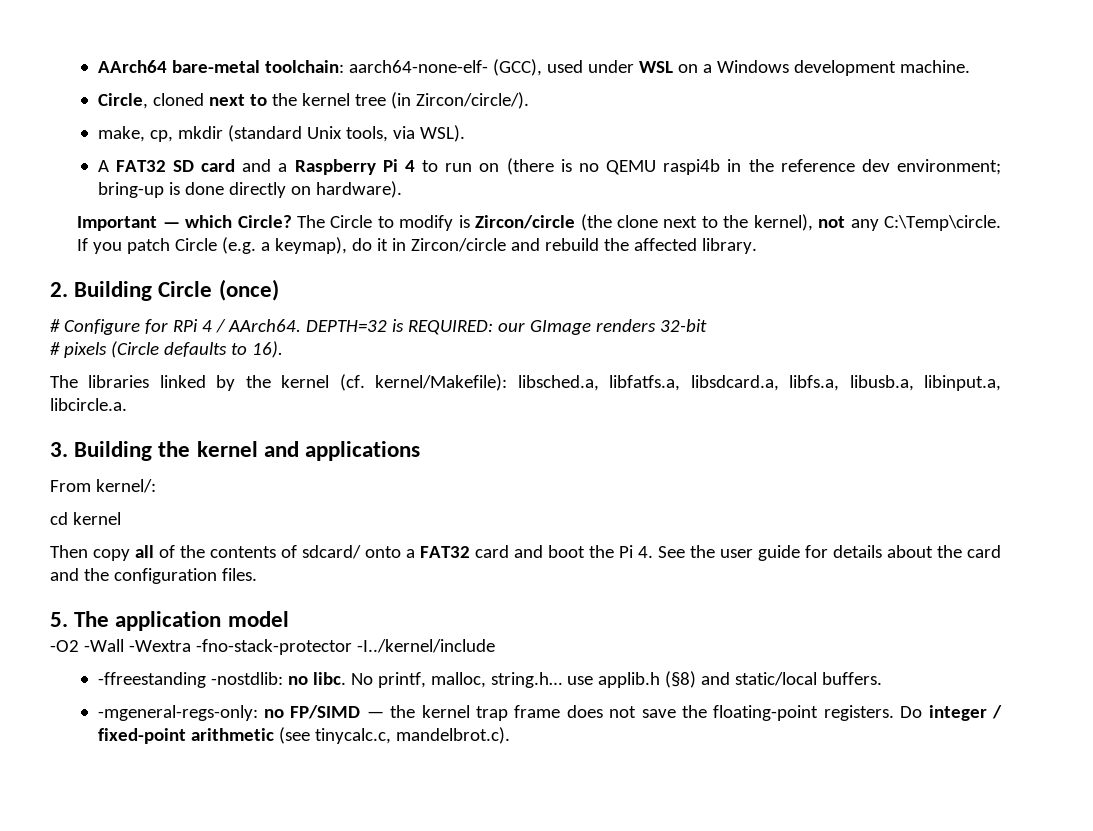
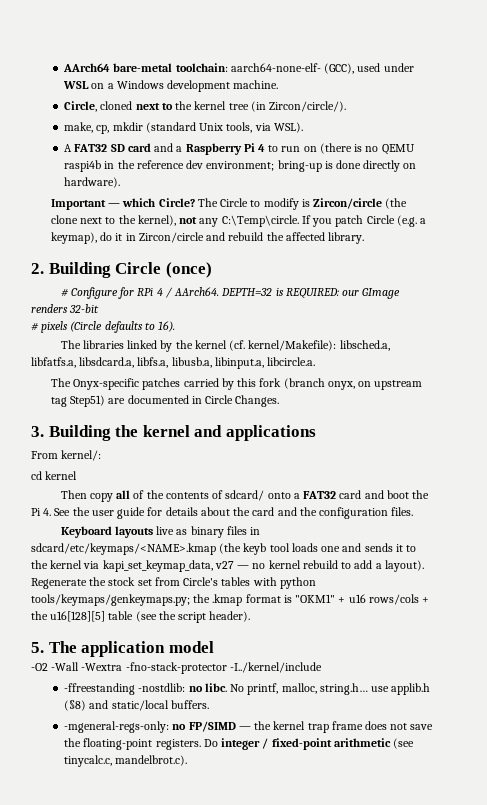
+ The Onyx-specific patches carried by this fork (branch onyx, on upstream tag Step51) are documented in Circle Changes.
+ Keyboard layouts live as binary files in sdcard/etc/keymaps/<NAME>.kmap (the keyb tool loads one and sends it to the kernel via kapi_set_keymap_data, v27 — no kernel rebuild to add a layout). Regenerate the stock set from Circle's tables with python tools/keymaps/genkeymaps.py; the .kmap format is "OKM1" + u16 rows/cols + the u16[128][5] table (see the script header).

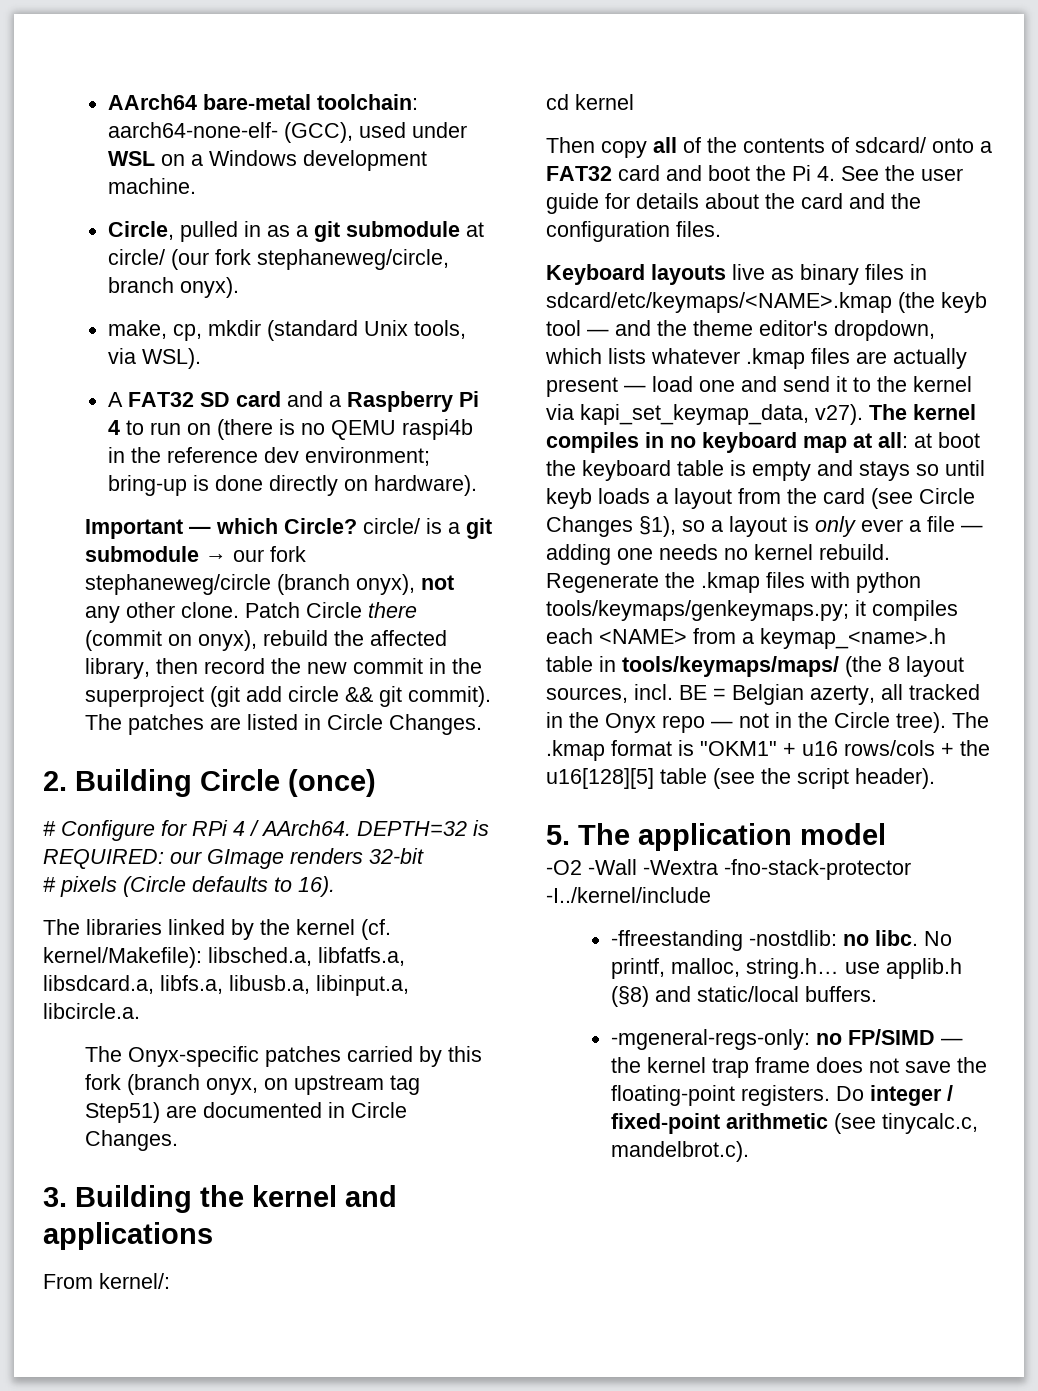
- Circle, cloned next to the kernel tree (in Zircon/circle/).
+ Circle, pulled in as a git submodule at circle/ (our fork stephaneweg/circle, branch onyx).
- Important — which Circle? The Circle to modify is Zircon/circle (the clone next to the kernel), not any C:\Temp\circle. If you patch Circle (e.g. a keymap), do it in Zircon/circle and rebuild the affected library.
+ Important — which Circle? circle/ is a git submodule → our fork stephaneweg/circle (branch onyx), not any other clone. Patch Circle there (commit on onyx), rebuild the affected library, then record the new commit in the superproject (git add circle && git commit). The patches are listed in Circle Changes.
- Keyboard layouts live as binary files in sdcard/etc/keymaps/<NAME>.kmap (the keyb tool loads one and sends it to the kernel via kapi_set_keymap_data, v27 — no kernel rebuild to add a layout). Regenerate the stock set from Circle's tables with python tools/keymaps/genkeymaps.py; the .kmap format is "OKM1" + u16 rows/cols + the u16[128][5] table (see the script header).
+ Keyboard layouts live as binary files in sdcard/etc/keymaps/<NAME>.kmap (the keyb tool — and the theme editor's dropdown, which lists whatever .kmap files are actually present — load one and send it to the kernel via kapi_set_keymap_data, v27). The kernel compiles in no keyboard map at all: at boot the keyboard table is empty and stays so until keyb loads a layout from the card (see Circle Changes §1), so a layout is only ever a file — adding one needs no kernel rebuild. Regenerate the .kmap files with python tools/keymaps/genkeymaps.py; it compiles each <NAME> from a keymap_<name>.h table in tools/keymaps/maps/ (the 8 layout sources, incl. BE = Belgian azerty, all tracked in the Onyx repo — not in the Circle tree). The .kmap format is "OKM1" + u16 rows/cols + the u16[128][5] table (see the script header).

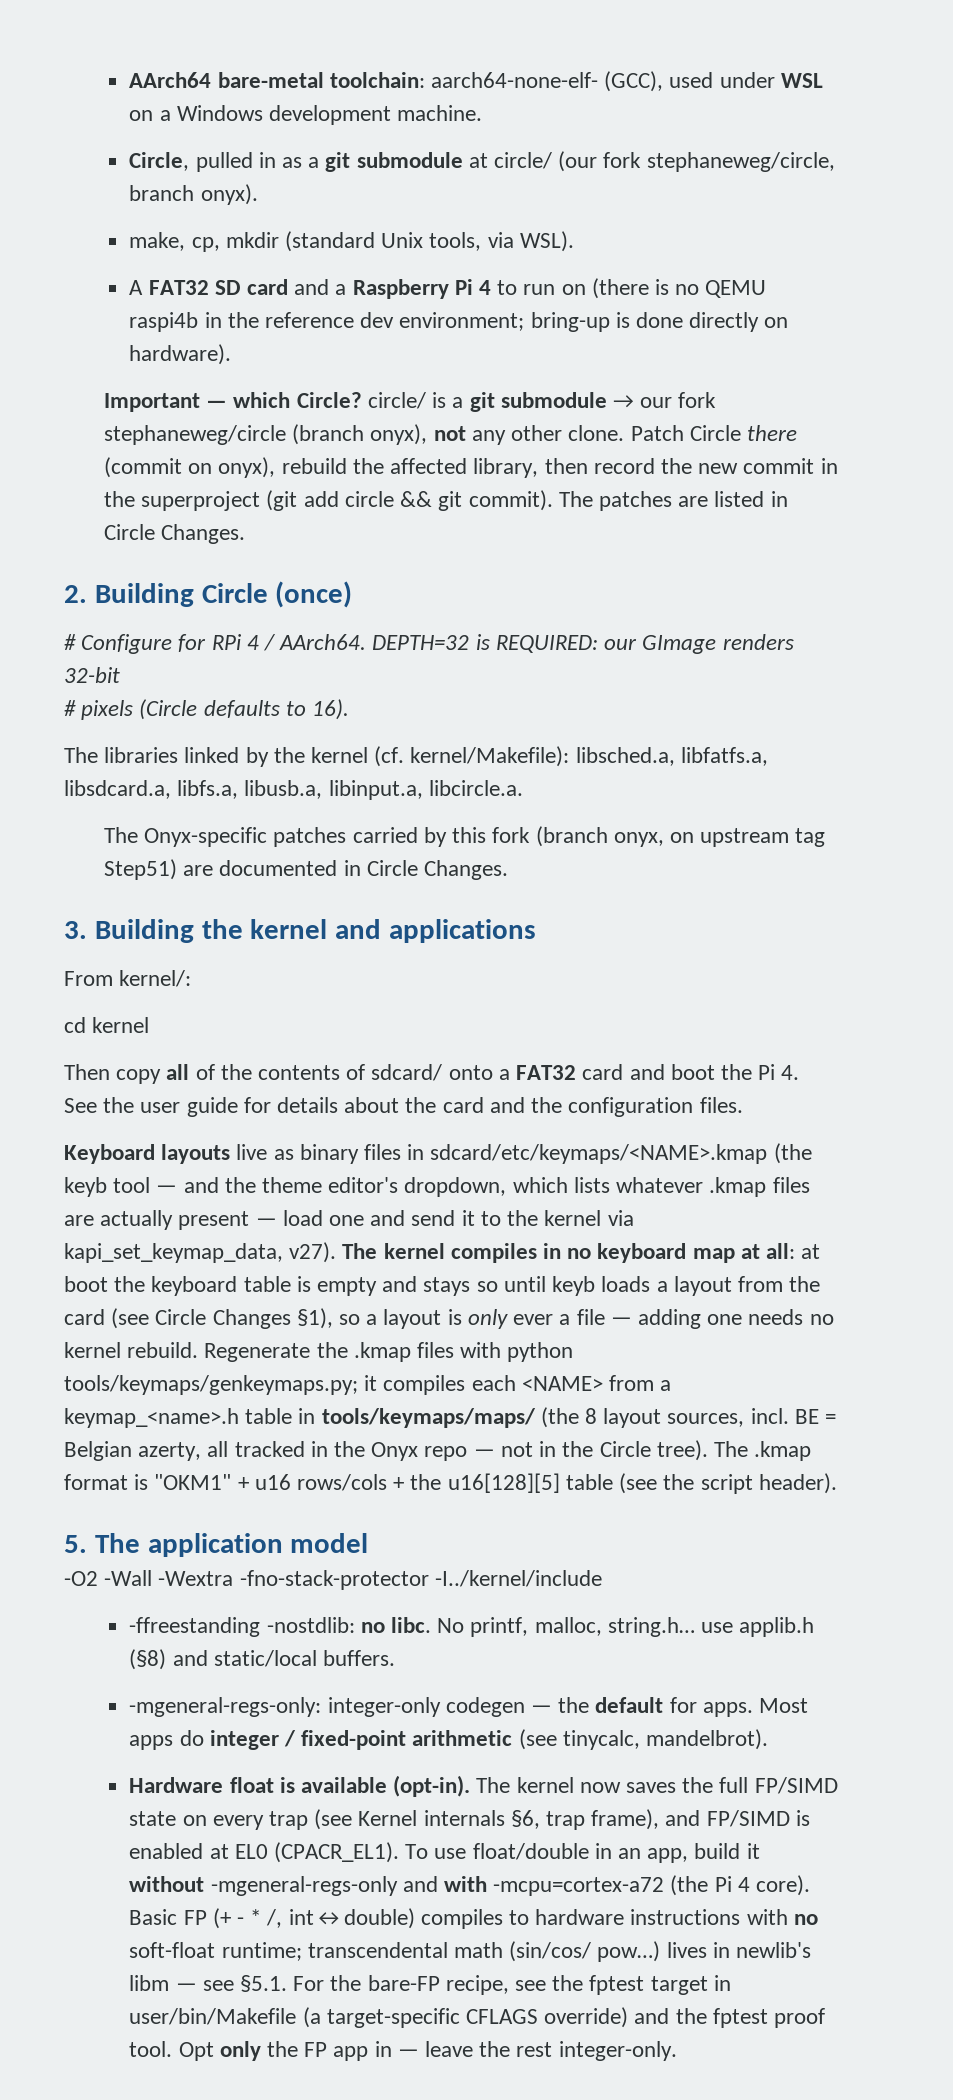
- -mgeneral-regs-only: no FP/SIMD — the kernel trap frame does not save the floating-point registers. Do integer / fixed-point arithmetic (see tinycalc.c, mandelbrot.c).
+ -mgeneral-regs-only: integer-only codegen — the default for apps. Most apps do integer / fixed-point arithmetic (see tinycalc, mandelbrot).
+ Hardware float is available (opt-in). The kernel now saves the full FP/SIMD state on every trap (see Kernel internals §6, trap frame), and FP/SIMD is enabled at EL0 (CPACR_EL1). To use float/double in an app, build it without -mgeneral-regs-only and with -mcpu=cortex-a72 (the Pi 4 core). Basic FP (+ - * /, int↔double) compiles to hardware instructions with no soft-float runtime; transcendental math (sin/cos/ pow…) lives in newlib's libm — see §5.1. For the bare-FP recipe, see the fptest target in user/bin/Makefile (a target-specific CFLAGS override) and the fptest proof tool. Opt only the FP app in — leave the rest integer-only.

